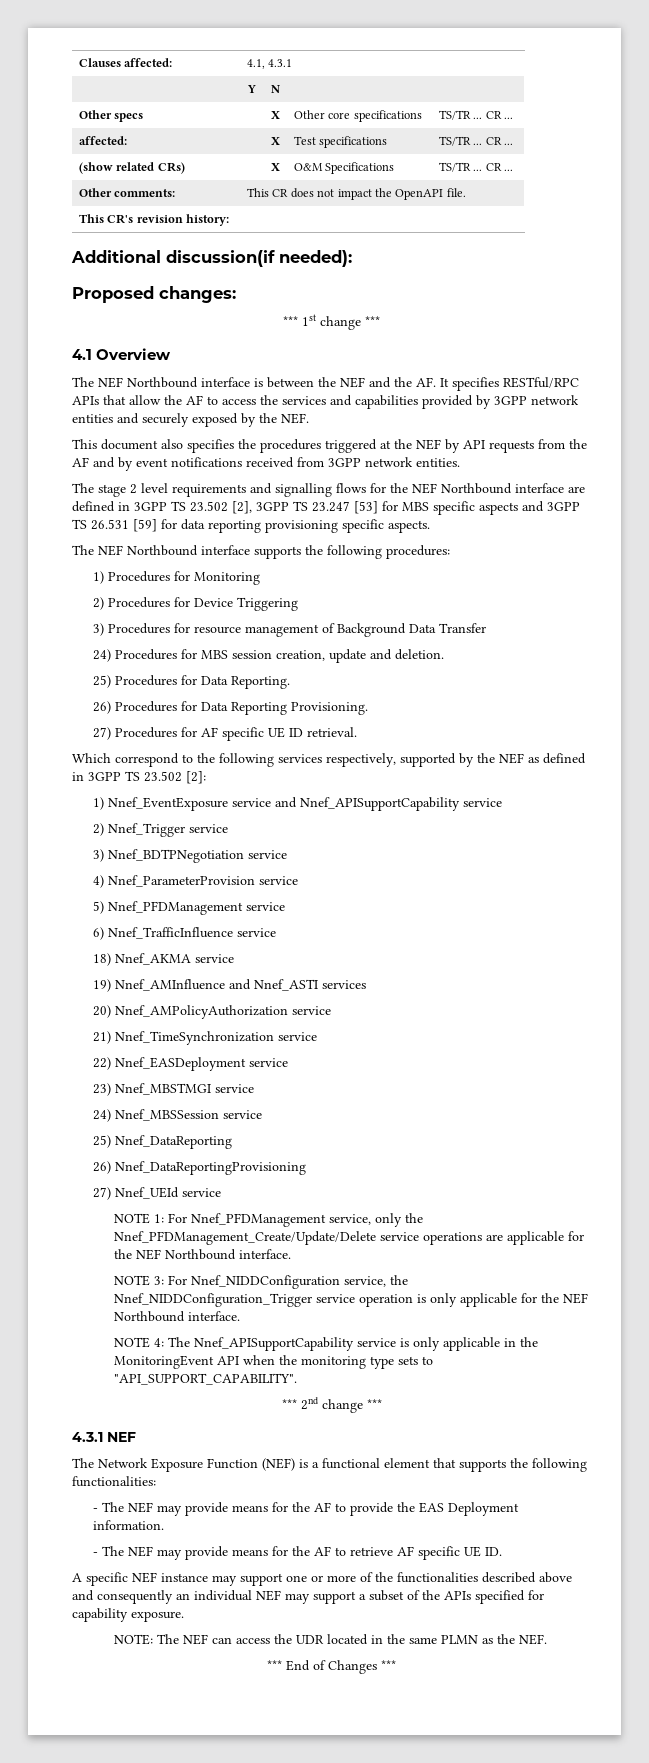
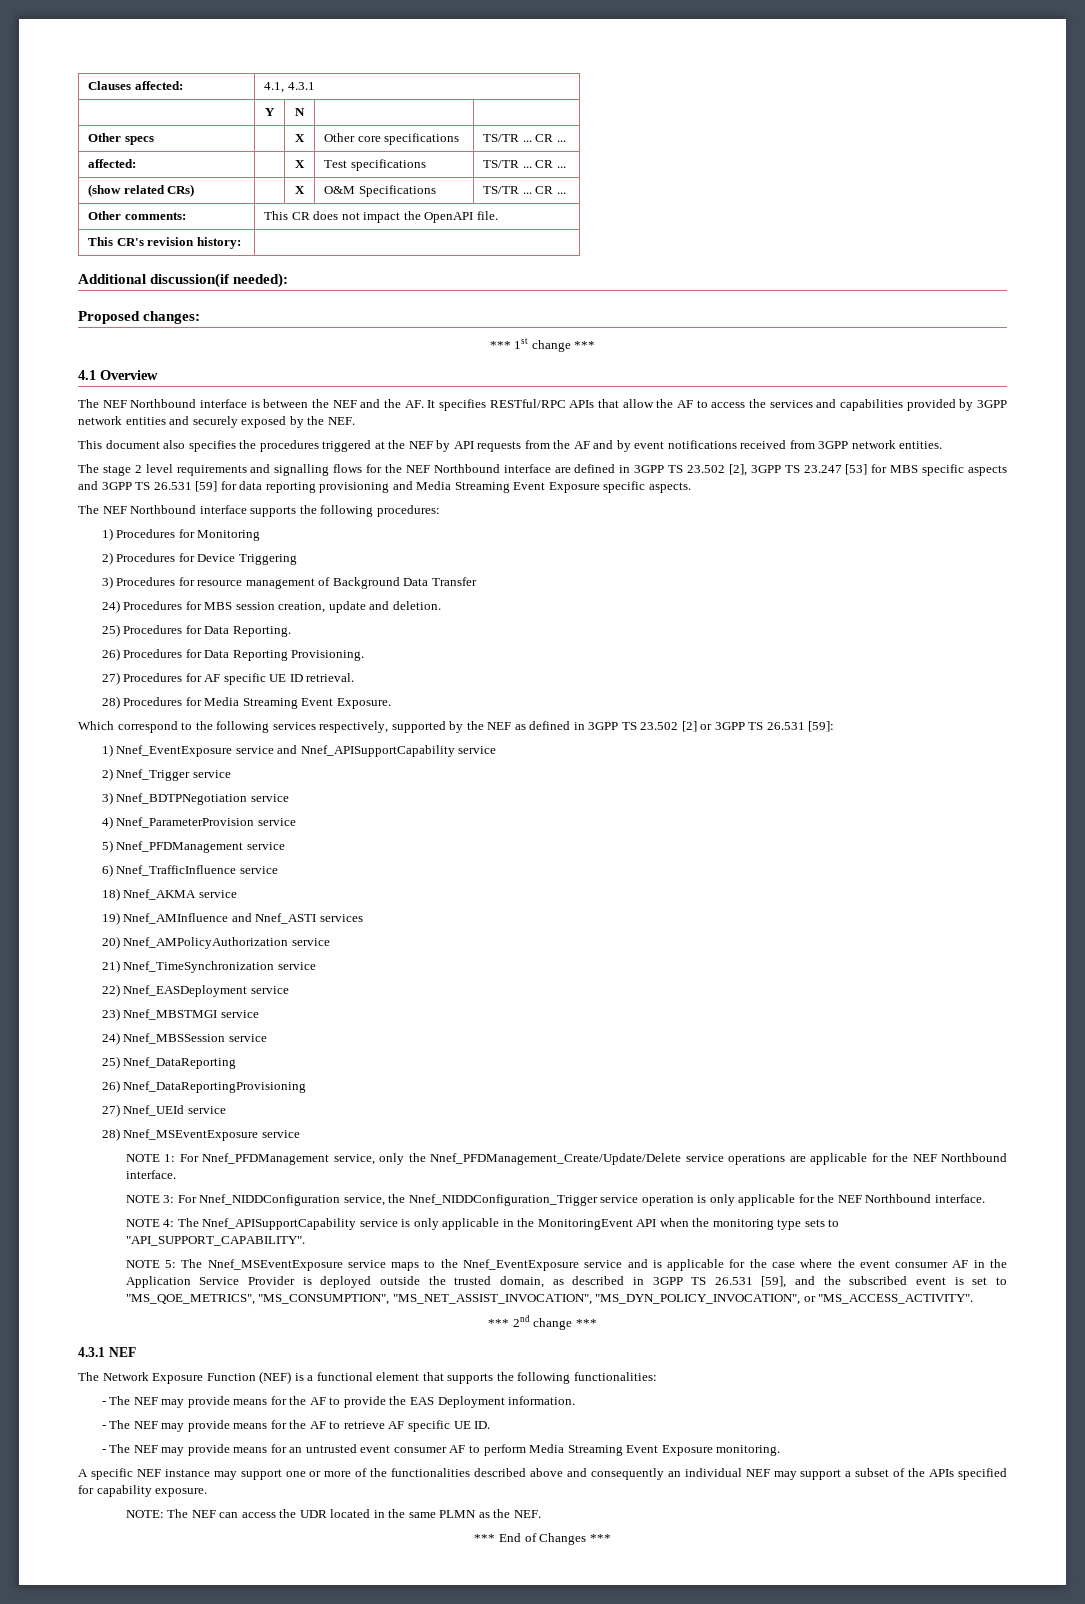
- The stage 2 level requirements and signalling flows for the NEF Northbound interface are defined in 3GPP TS 23.502 [2], 3GPP TS 23.247 [53] for MBS specific aspects and 3GPP TS 26.531 [59] for data reporting provisioning specific aspects.
+ The stage 2 level requirements and signalling flows for the NEF Northbound interface are defined in 3GPP TS 23.502 [2], 3GPP TS 23.247 [53] for MBS specific aspects and 3GPP TS 26.531 [59] for data reporting provisioning and Media Streaming Event Exposure specific aspects.
+ 28) Procedures for Media Streaming Event Exposure.
- Which correspond to the following services respectively, supported by the NEF as defined in 3GPP TS 23.502 [2]:
+ Which correspond to the following services respectively, supported by the NEF as defined in 3GPP TS 23.502 [2] or 3GPP TS 26.531 [59]:
+ 28) Nnef_MSEventExposure service
+ NOTE 5: The Nnef_MSEventExposure service maps to the Nnef_EventExposure service and is applicable for the case where the event consumer AF in the Application Service Provider is deployed outside the trusted domain, as described in 3GPP TS 26.531 [59], and the subscribed event is set to "MS_QOE_METRICS", "MS_CONSUMPTION", "MS_NET_ASSIST_INVOCATION", "MS_DYN_POLICY_INVOCATION", or "MS_ACCESS_ACTIVITY".
+ - The NEF may provide means for an untrusted event consumer AF to perform Media Streaming Event Exposure monitoring.

